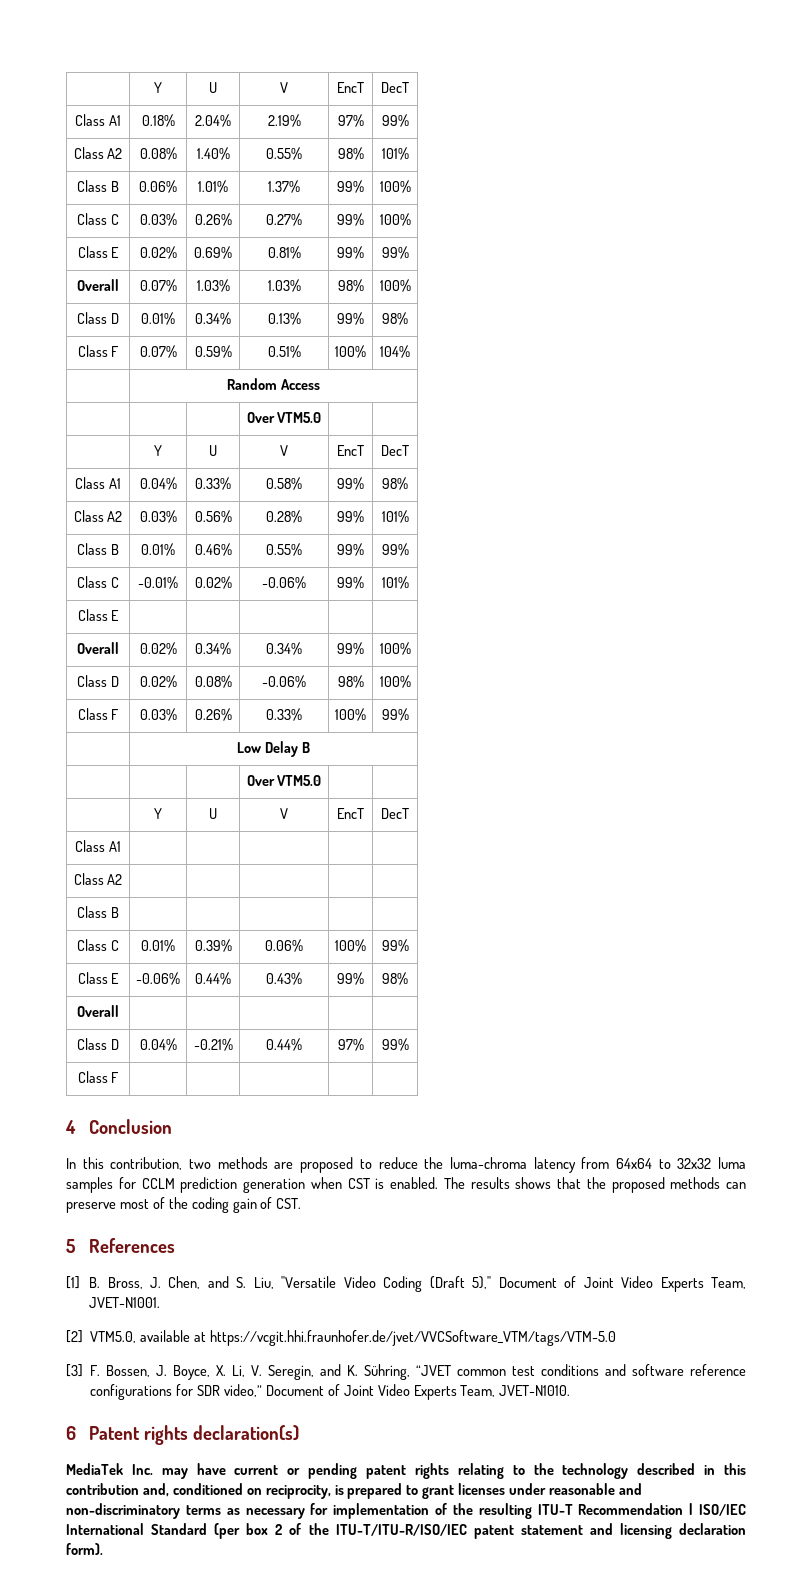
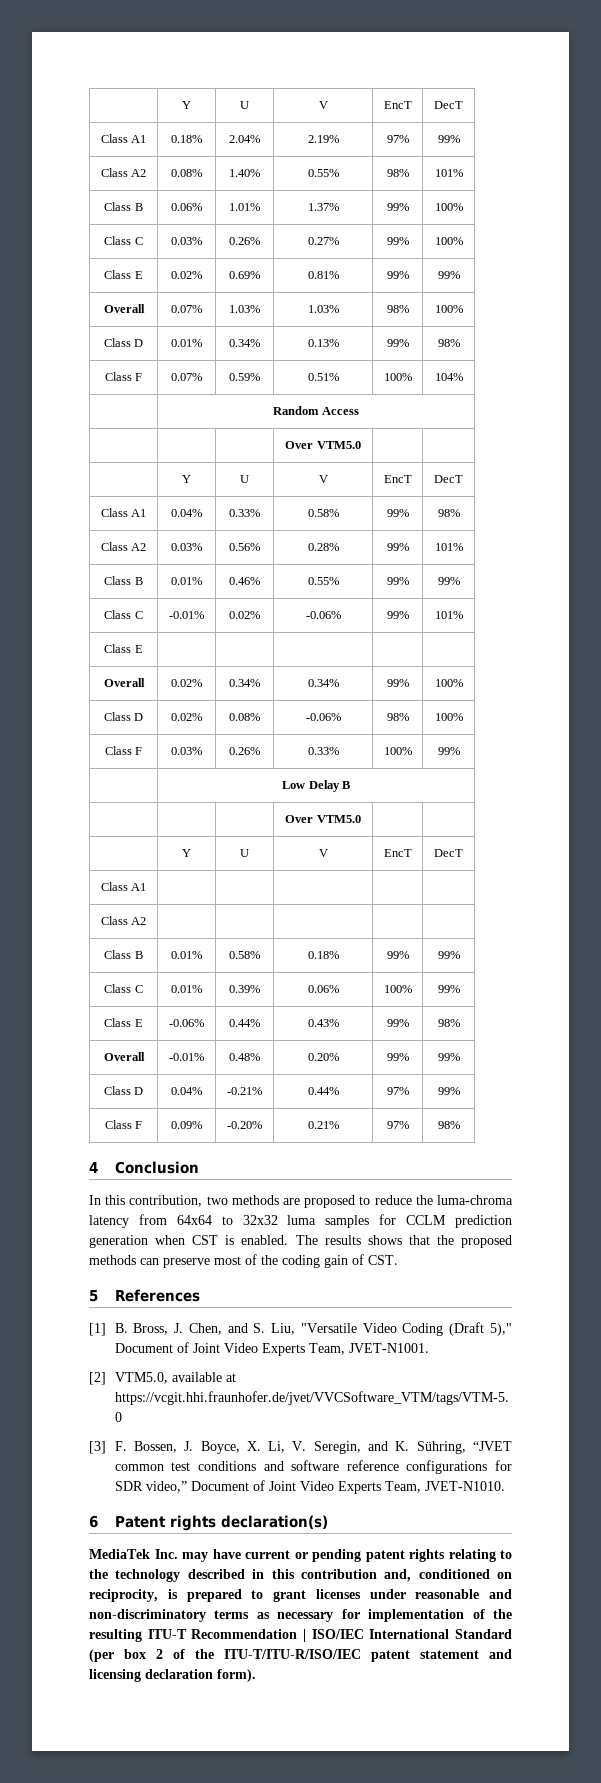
- Class B | | | | |
+ Class B | 0.01% | 0.58% | 0.18% | 99% | 99%
- Overall | | | | |
+ Overall | -0.01% | 0.48% | 0.20% | 99% | 99%
- Class F | | | | |
+ Class F | 0.09% | -0.20% | 0.21% | 97% | 98%

